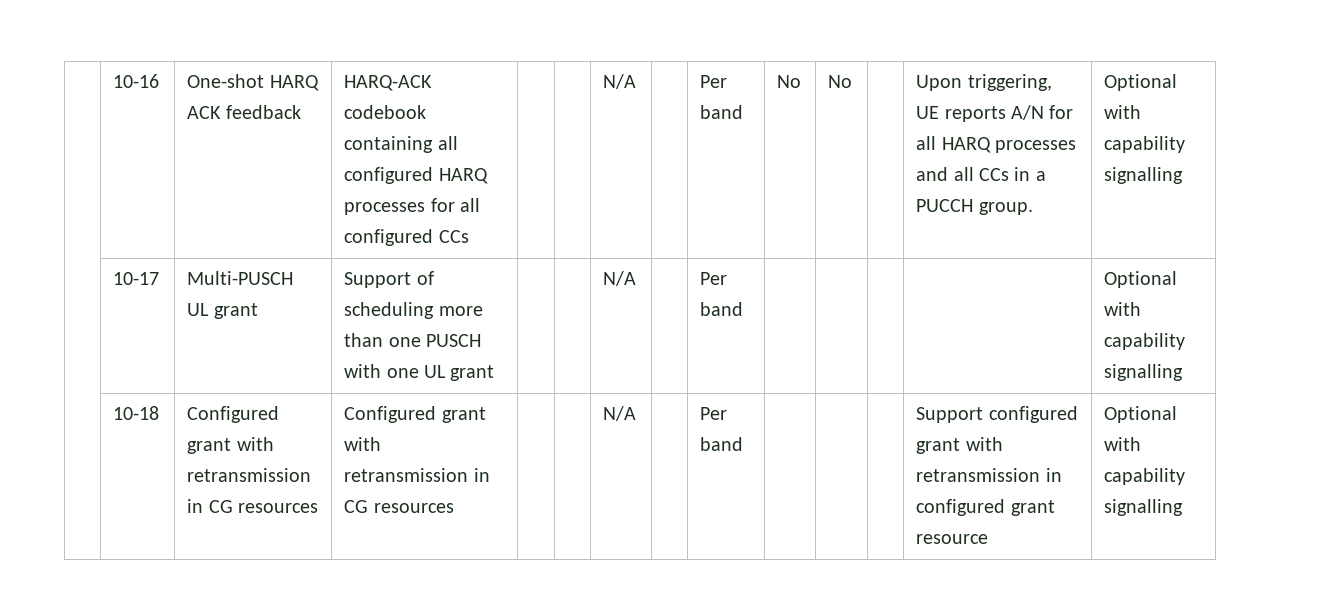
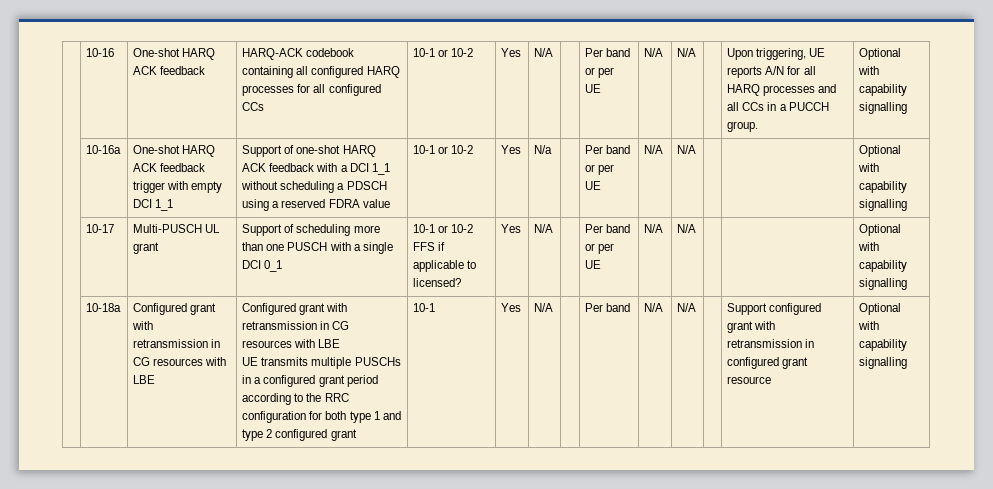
- N/A | | Per band | No | No
+ 10-1 or 10-2 | Yes | N/A | | Per band or per UE | N/A | N/A
+ 10-16a | One-shot HARQ ACK feedback trigger with empty DCI 1_1 | Support of one-shot HARQ ACK feedback with a DCI 1_1 without scheduling a PDSCH using a reserved FDRA value | 10-1 or 10-2 | Yes | N/a | | Per band or per UE | N/A | N/A | | | Optional with capability signalling
- | 10-17 | Multi-PUSCH UL grant | Support of scheduling more than one PUSCH with one UL grant | | | N/A | | Per band | | | | | Optional with capability signalling
- | 10-18 | Configured grant with retransmission in CG resources | Configured grant with retransmission in CG resources | | | N/A | | Per band | | | | Support configured grant with retransmission in configured grant resource | Optional with capability signalling
+ | 10-17 | Multi-PUSCH UL grant | Support of scheduling more than one PUSCH with a single DCI 0_1 | 10-1 or 10-2 FFS if applicable to licensed? | Yes | N/A | | Per band or per UE | N/A | N/A | | | Optional with capability signalling
+ | 10-18a | Configured grant with retransmission in CG resources with LBE | Configured grant with retransmission in CG resources with LBE
+ UE transmits multiple PUSCHs in a configured grant period according to the RRC configuration for both type 1 and type 2 configured grant | 10-1 | Yes | N/A | | Per band | N/A | N/A | | Support configured grant with retransmission in configured grant resource | Optional with capability signalling

